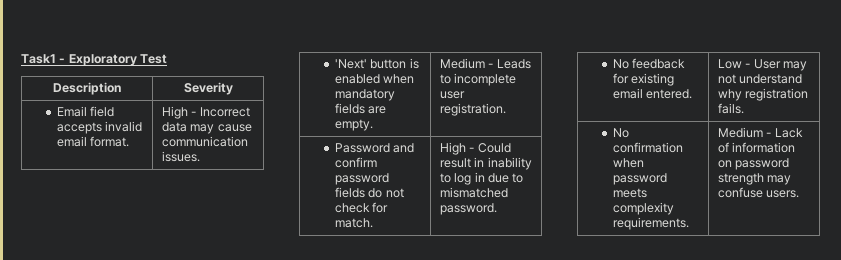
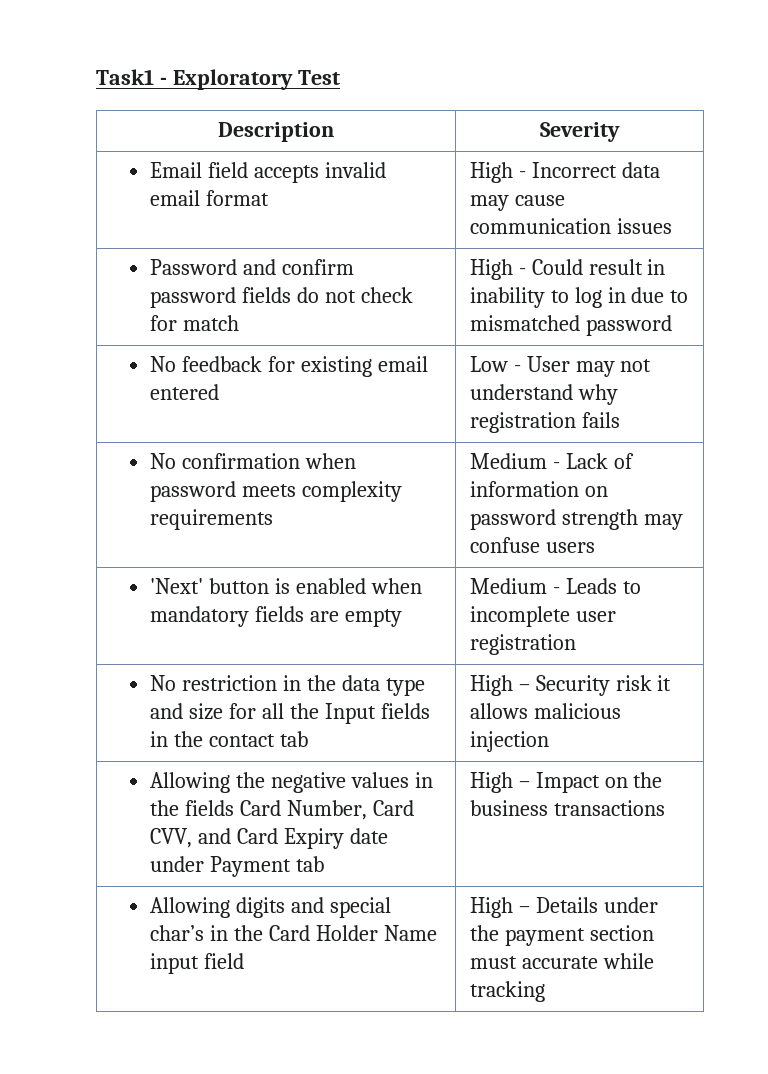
- Email field accepts invalid email format. | High - Incorrect data may cause communication issues.
- 'Next' button is enabled when mandatory fields are empty. | Medium - Leads to incomplete user registration.
+ Email field accepts invalid email format | High - Incorrect data may cause communication issues
- Password and confirm password fields do not check for match. | High - Could result in inability to log in due to mismatched password.
+ Password and confirm password fields do not check for match | High - Could result in inability to log in due to mismatched password
- No feedback for existing email entered. | Low - User may not understand why registration fails.
+ No feedback for existing email entered | Low - User may not understand why registration fails
- No confirmation when password meets complexity requirements. | Medium - Lack of information on password strength may confuse users.
+ No confirmation when password meets complexity requirements | Medium - Lack of information on password strength may confuse users
+ 'Next' button is enabled when mandatory fields are empty | Medium - Leads to incomplete user registration
+ No restriction in the data type and size for all the Input fields in the contact tab | High – Security risk it allows malicious injection
+ Allowing the negative values in the fields Card Number, Card CVV, and Card Expiry date under Payment tab | High – Impact on the business transactions
+ Allowing digits and special char’s in the Card Holder Name input field | High – Details under the payment section must accurate while tracking

